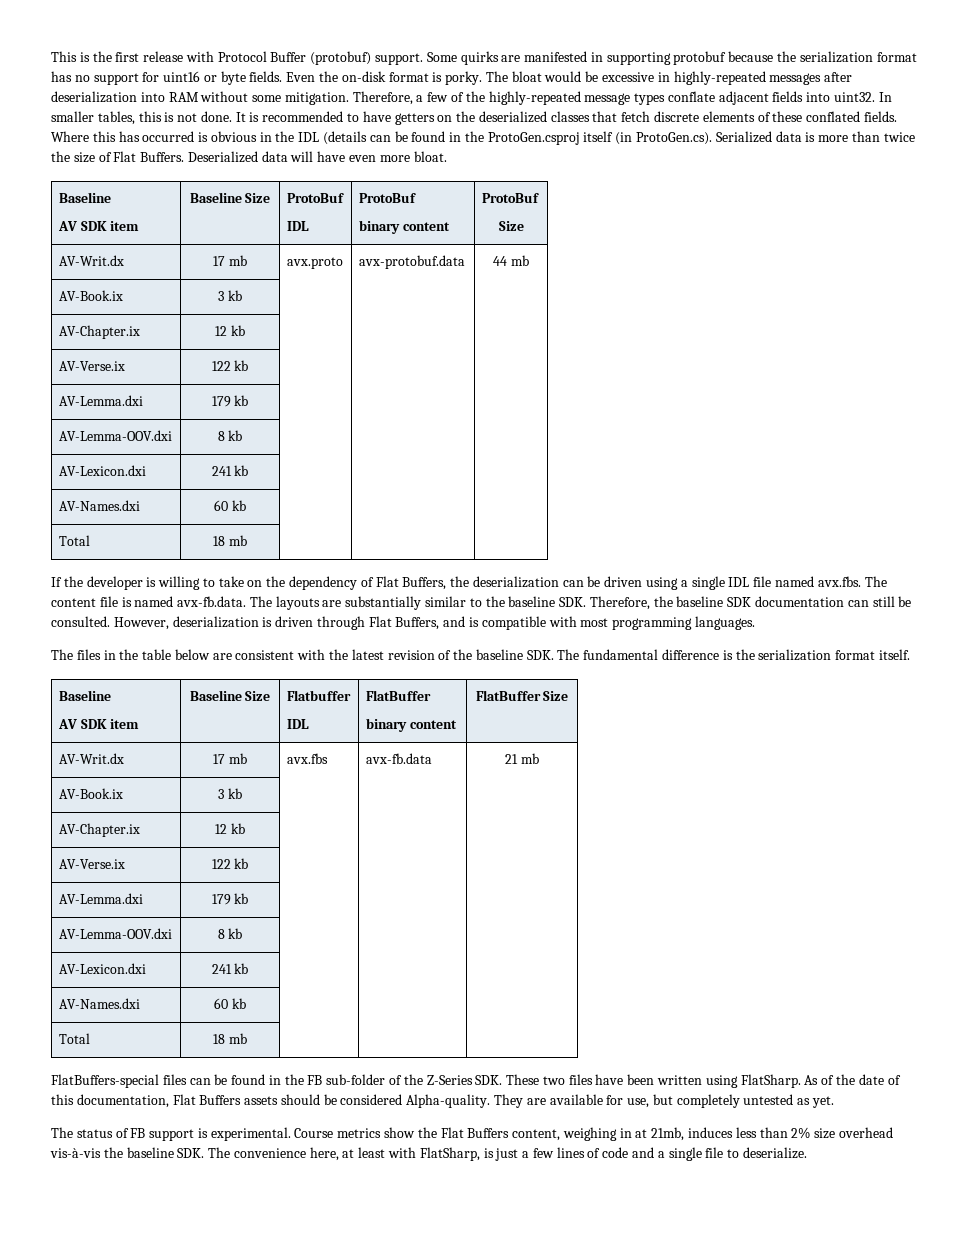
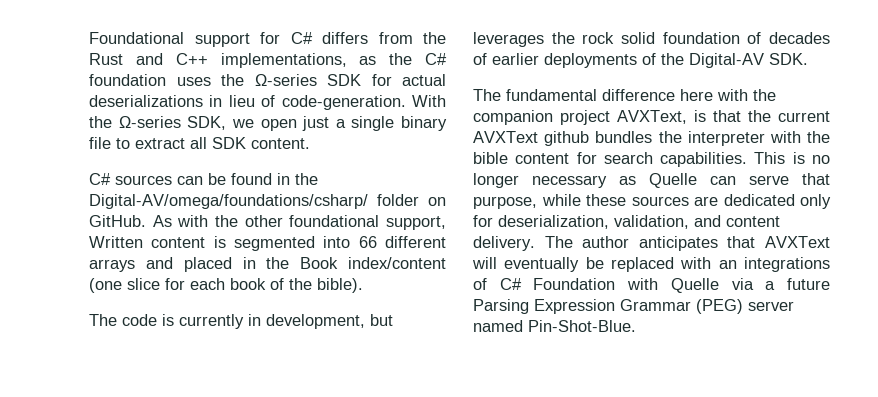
- This is the first release with Protocol Buffer (protobuf) support. Some quirks are manifested in supporting protobuf because the serialization format has no support for uint16 or byte fields. Even the on-disk format is porky. The bloat would be excessive in highly-repeated messages after deserialization into RAM without some mitigation. Therefore, a few of the highly-repeated message types conflate adjacent fields into uint32. In smaller tables, this is not done. It is recommended to have getters on the deserialized classes that fetch discrete elements of these conflated fields. Where this has occurred is obvious in the IDL (details can be found in the ProtoGen.csproj itself (in ProtoGen.cs). Serialized data is more than twice the size of Flat Buffers. Deserialized data will have even more bloat.
- Baseline
- AV SDK item | Baseline Size | ProtoBuf
- IDL | ProtoBuf
- binary content | ProtoBuf
- Size
- AV-Writ.dx | 17 mb | avx.proto | avx-protobuf.data | 44 mb
- AV-Book.ix | 3 kb | | |
- AV-Chapter.ix | 12 kb | | |
- AV-Verse.ix | 122 kb | | |
- AV-Lemma.dxi | 179 kb | | |
- AV-Lemma-OOV.dxi | 8 kb | | |
- AV-Lexicon.dxi | 241 kb | | |
- AV-Names.dxi | 60 kb | | |
- Total | 18 mb | | |
- If the developer is willing to take on the dependency of Flat Buffers, the deserialization can be driven using a single IDL file named avx.fbs. The content file is named avx-fb.data. The layouts are substantially similar to the baseline SDK. Therefore, the baseline SDK documentation can still be consulted. However, deserialization is driven through Flat Buffers, and is compatible with most programming languages.
- The files in the table below are consistent with the latest revision of the baseline SDK. The fundamental difference is the serialization format itself.
- Baseline
- AV SDK item | Baseline Size | Flatbuffer
- IDL | FlatBuffer
- binary content | FlatBuffer Size
- AV-Writ.dx | 17 mb | avx.fbs | avx-fb.data | 21 mb
- AV-Book.ix | 3 kb | | |
- AV-Chapter.ix | 12 kb | | |
- AV-Verse.ix | 122 kb | | |
- AV-Lemma.dxi | 179 kb | | |
- AV-Lemma-OOV.dxi | 8 kb | | |
- AV-Lexicon.dxi | 241 kb | | |
- AV-Names.dxi | 60 kb | | |
- Total | 18 mb | | |
- FlatBuffers-special files can be found in the FB sub-folder of the Z-Series SDK. These two files have been written using FlatSharp. As of the date of this documentation, Flat Buffers assets should be considered Alpha-quality. They are available for use, but completely untested as yet.
- The status of FB support is experimental. Course metrics show the Flat Buffers content, weighing in at 21mb, induces less than 2% size overhead vis-à-vis the baseline SDK. The convenience here, at least with FlatSharp, is just a few lines of code and a single file to deserialize.
+ Foundational support for C# differs from the Rust and C++ implementations, as the C# foundation uses the Ω-series SDK for actual deserializations in lieu of code-generation. With the Ω-series SDK, we open just a single binary file to extract all SDK content.
+ C# sources can be found in the Digital-AV/omega/foundations/csharp/ folder on GitHub. As with the other foundational support, Written content is segmented into 66 different arrays and placed in the Book index/content (one slice for each book of the bible).
+ The code is currently in development, but leverages the rock solid foundation of decades of earlier deployments of the Digital-AV SDK.
+ The fundamental difference here with the companion project AVXText, is that the current AVXText github bundles the interpreter with the bible content for search capabilities. This is no longer necessary as Quelle can serve that purpose, while these sources are dedicated only for deserialization, validation, and content delivery. The author anticipates that AVXText will eventually be replaced with an integrations of C# Foundation with Quelle via a future Parsing Expression Grammar (PEG) server named Pin-Shot-Blue.

